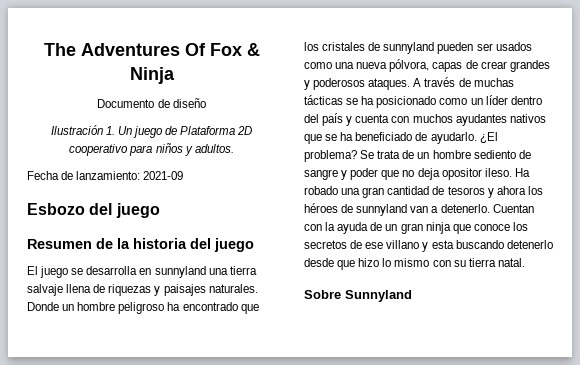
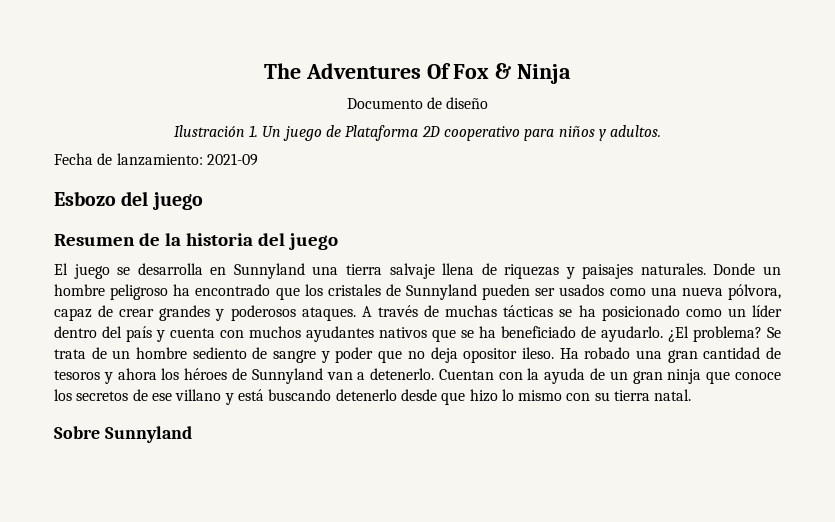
- El juego se desarrolla en sunnyland una tierra salvaje llena de riquezas y paisajes naturales.
+ El juego se desarrolla en Sunnyland una tierra salvaje llena de riquezas y paisajes naturales.
- Donde un hombre peligroso ha encontrado que los cristales de sunnyland pueden ser usados como una nueva pólvora, capas de crear grandes y poderosos ataques.
+ Donde un hombre peligroso ha encontrado que los cristales de Sunnyland pueden ser usados como una nueva pólvora, capaz de crear grandes y poderosos ataques.
- Ha robado una gran cantidad de tesoros y ahora los héroes de sunnyland van a detenerlo.
+ Ha robado una gran cantidad de tesoros y ahora los héroes de Sunnyland van a detenerlo.
- Cuentan con la ayuda de un gran ninja que conoce los secretos de ese villano y esta buscando detenerlo desde que hizo lo mismo con su tierra natal.
+ Cuentan con la ayuda de un gran ninja que conoce los secretos de ese villano y está buscando detenerlo desde que hizo lo mismo con su tierra natal.

